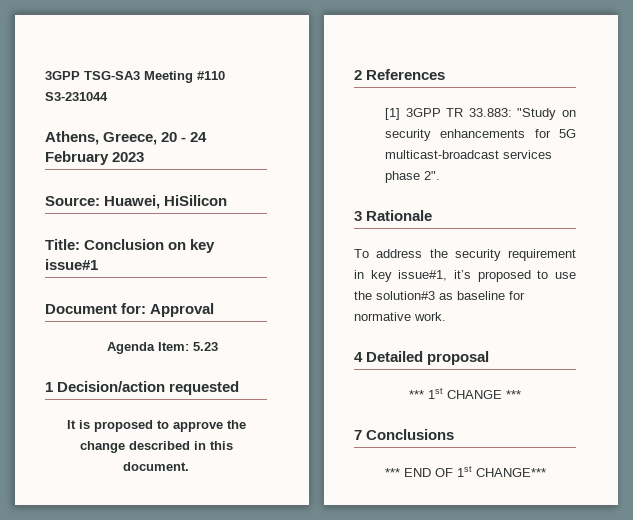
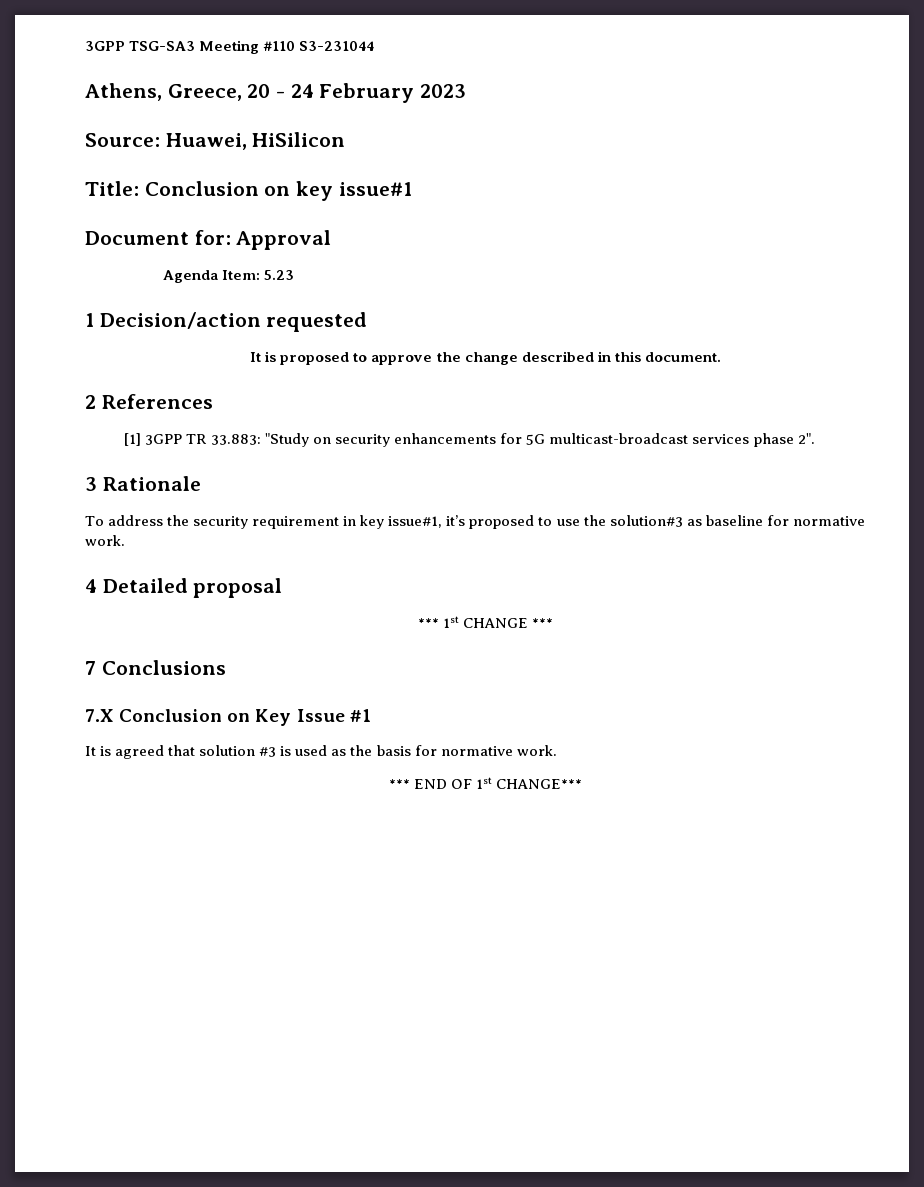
+ 7.X Conclusion on Key Issue #1
+ It is agreed that solution #3 is used as the basis for normative work.

